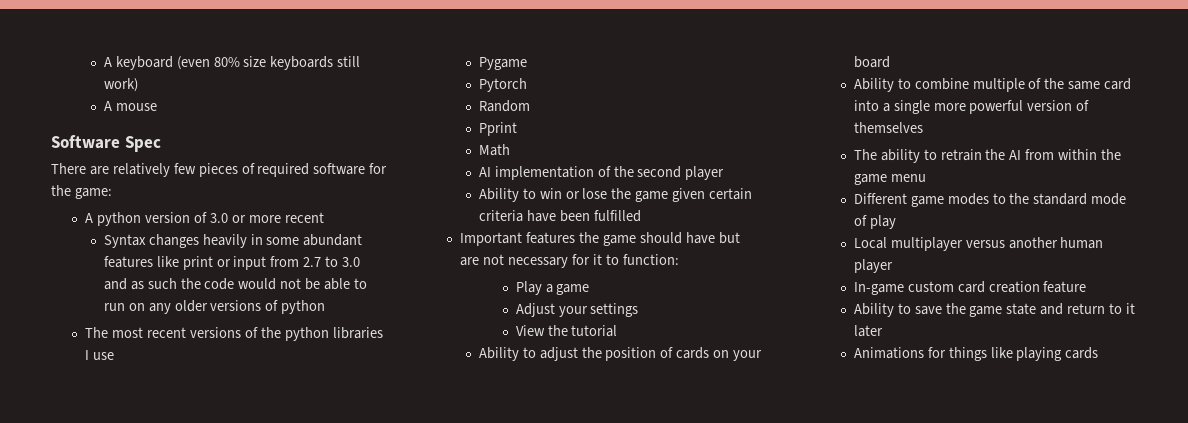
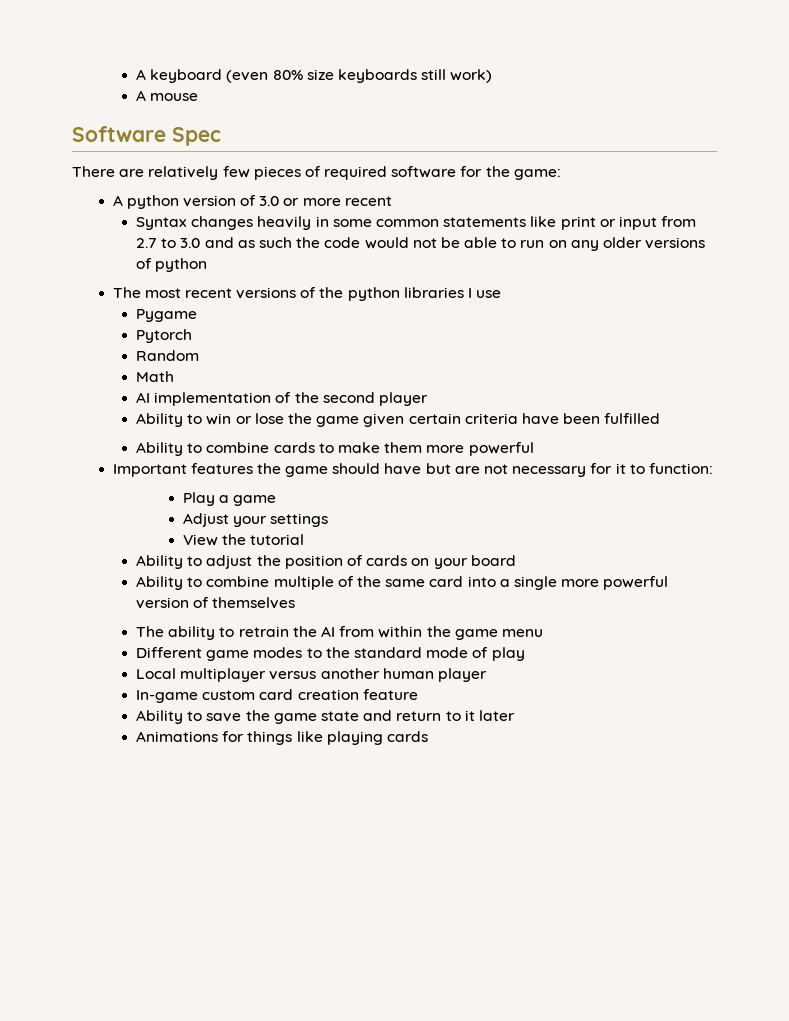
- Syntax changes heavily in some abundant features like print or input from 2.7 to 3.0 and as such the code would not be able to run on any older versions of python
+ Syntax changes heavily in some common statements like print or input from 2.7 to 3.0 and as such the code would not be able to run on any older versions of python
- Pprint
+ Ability to combine cards to make them more powerful

